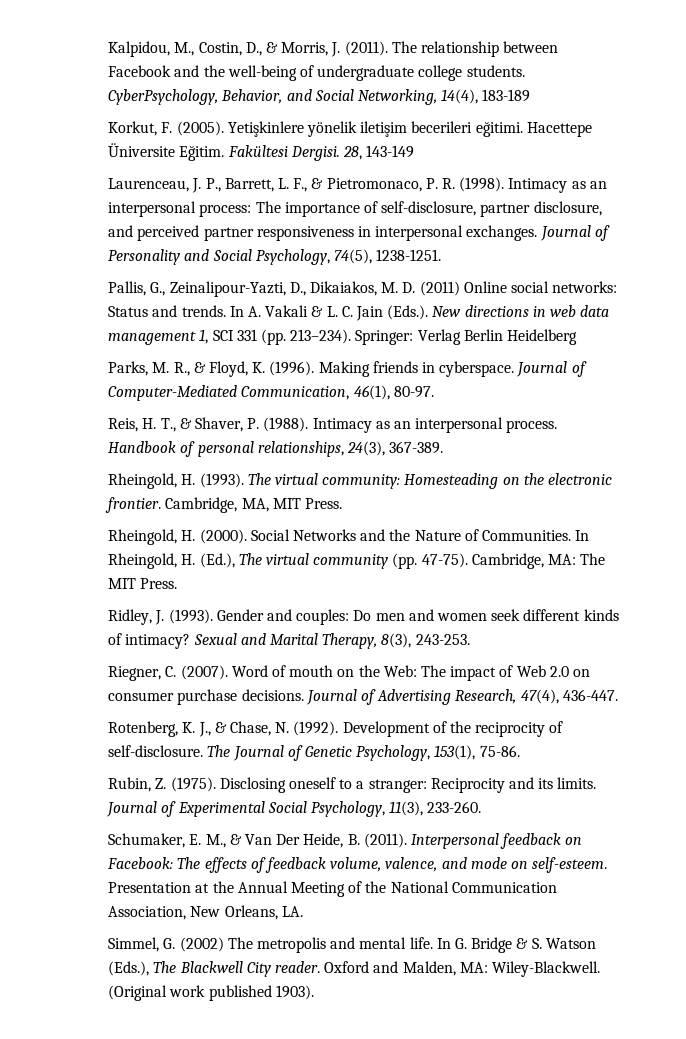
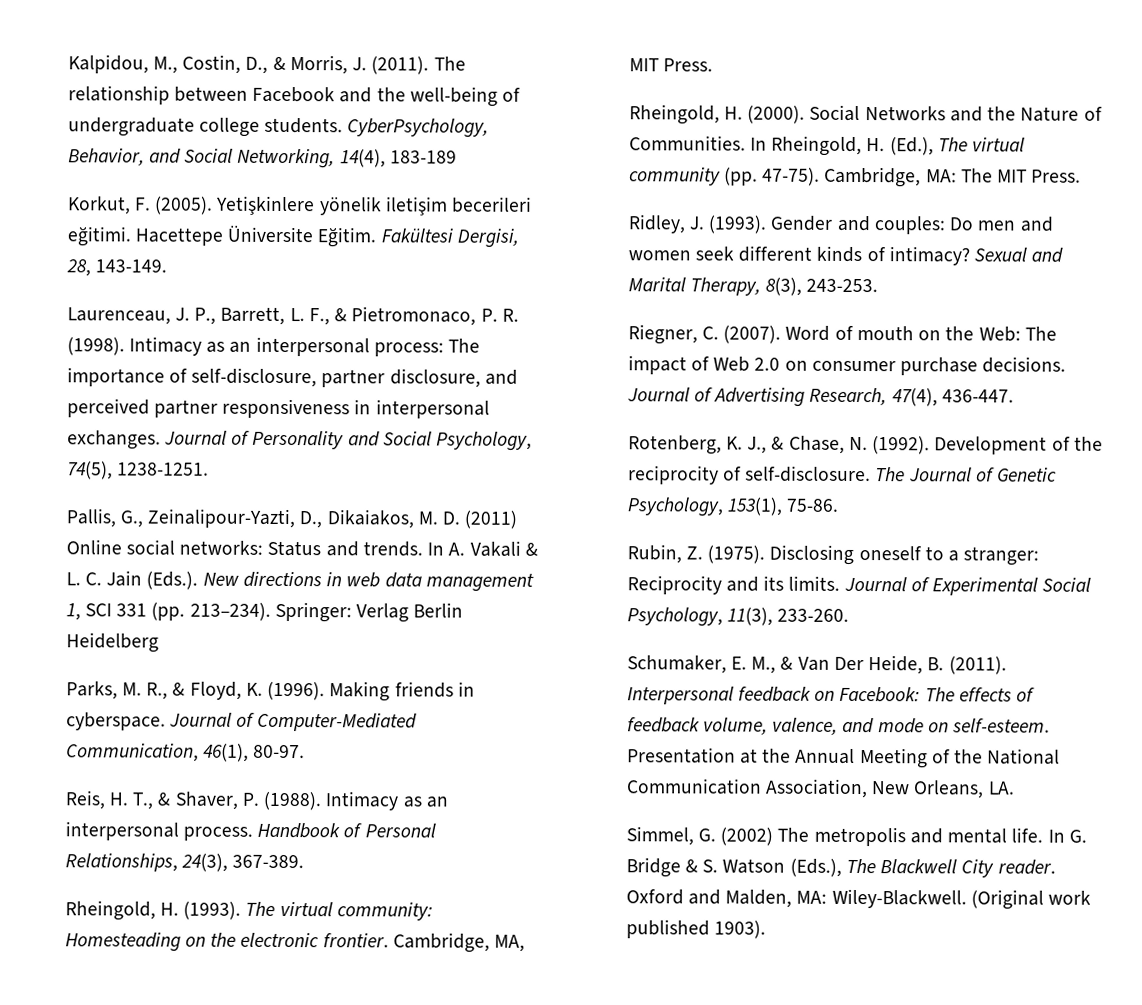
- Fakültesi Dergisi. 28, 143-149
+ Fakültesi Dergisi, 28, 143-149.
- Handbook of personal relationships, 24(3), 367-389.
+ Handbook of Personal Relationships, 24(3), 367-389.

